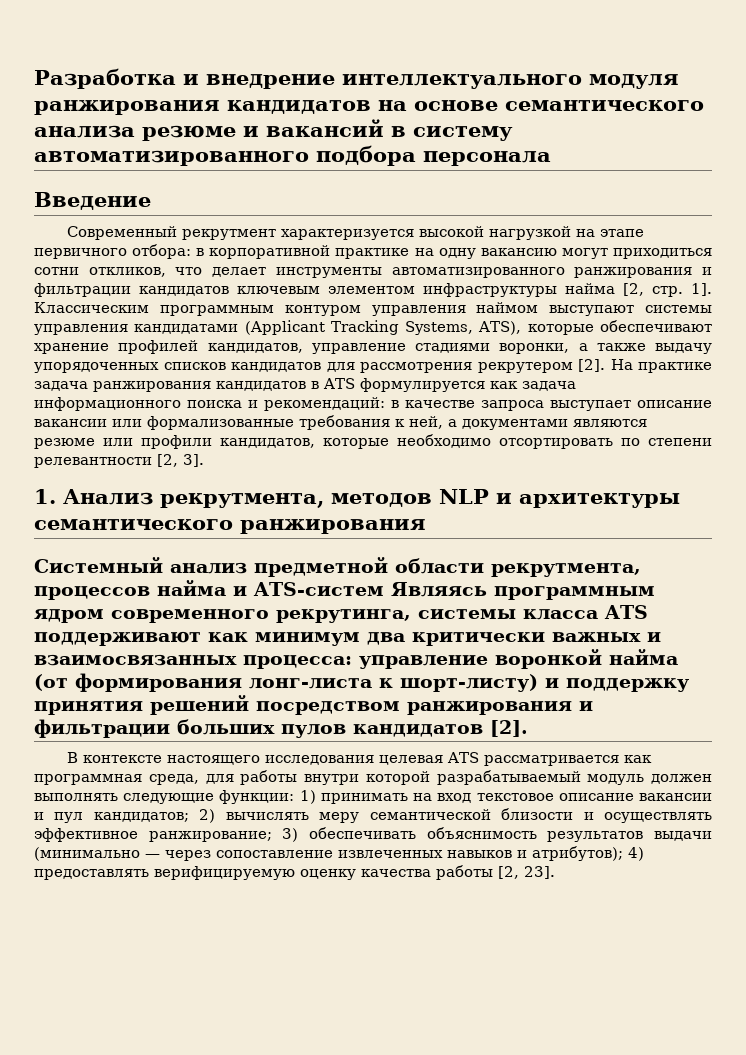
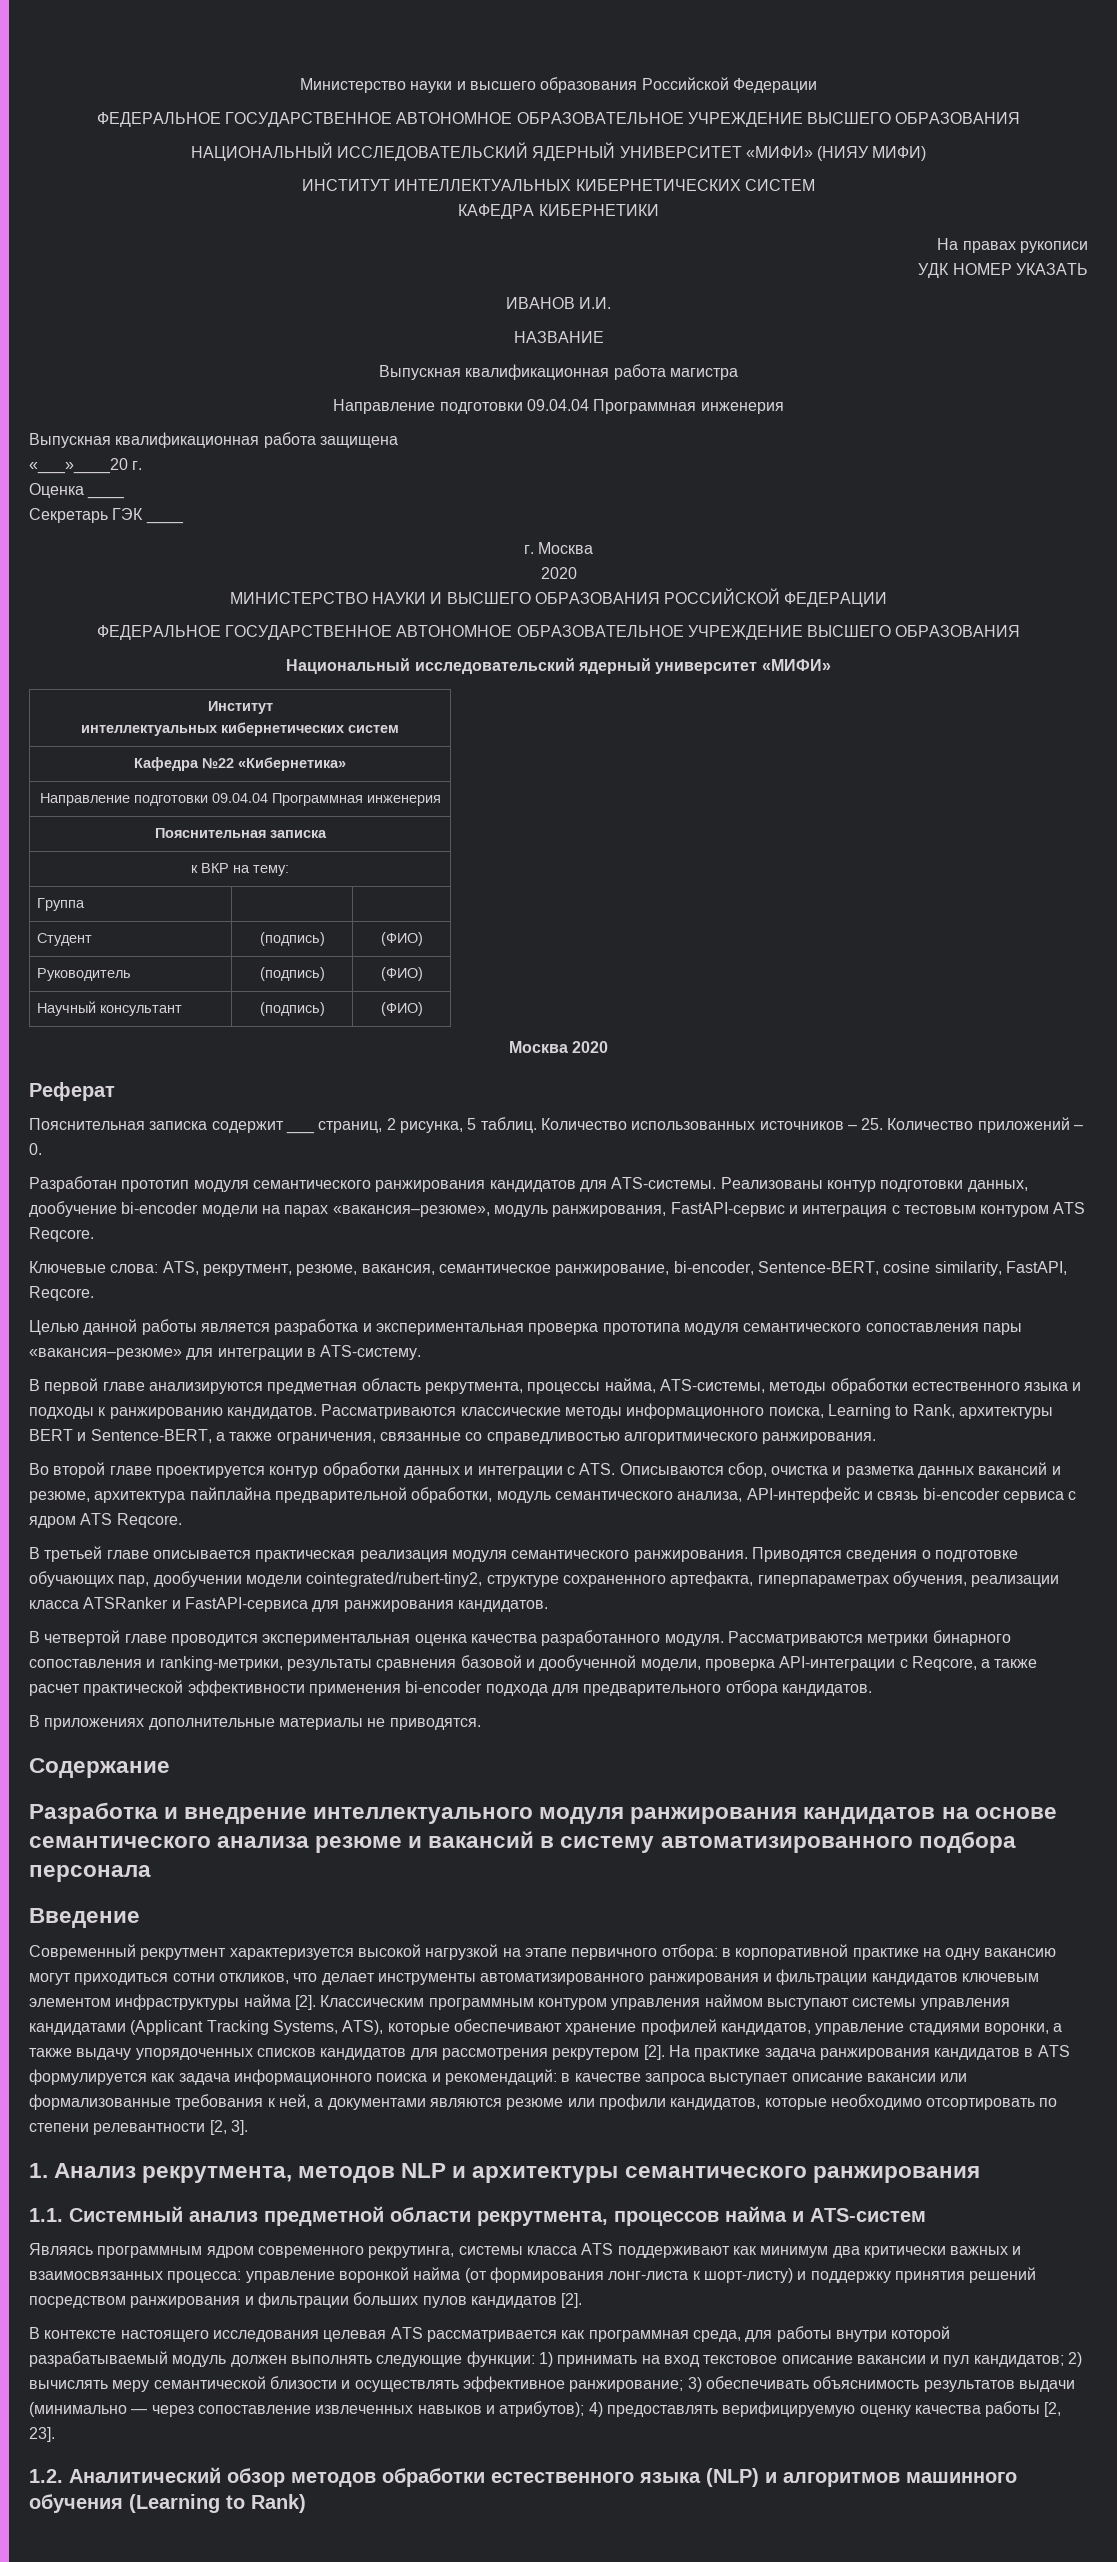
+ Министерство науки и высшего образования Российской Федерации
+ ФЕДЕРАЛЬНОЕ ГОСУДАРСТВЕННОЕ АВТОНОМНОЕ ОБРАЗОВАТЕЛЬНОЕ УЧРЕЖДЕНИЕ ВЫСШЕГО ОБРАЗОВАНИЯ
+ НАЦИОНАЛЬНЫЙ ИССЛЕДОВАТЕЛЬСКИЙ ЯДЕРНЫЙ УНИВЕРСИТЕТ «МИФИ» (НИЯУ МИФИ)
+ ИНСТИТУТ ИНТЕЛЛЕКТУАЛЬНЫХ КИБЕРНЕТИЧЕСКИХ СИСТЕМ
+ КАФЕДРА КИБЕРНЕТИКИ
+ На правах рукописи
+ УДК НОМЕР УКАЗАТЬ
+ ИВАНОВ И.И.
+ НАЗВАНИЕ
+ Выпускная квалификационная работа магистра
+ Направление подготовки 09.04.04 Программная инженерия
+ Выпускная квалификационная работа защищена
+ «___»____20 г.
+ Оценка ____
+ Секретарь ГЭК ____
+ г. Москва
+ 2020
+ МИНИСТЕРСТВО НАУКИ И ВЫСШЕГО ОБРАЗОВАНИЯ РОССИЙСКОЙ ФЕДЕРАЦИИ
+ ФЕДЕРАЛЬНОЕ ГОСУДАРСТВЕННОЕ АВТОНОМНОЕ ОБРАЗОВАТЕЛЬНОЕ УЧРЕЖДЕНИЕ ВЫСШЕГО ОБРАЗОВАНИЯ
+ Национальный исследовательский ядерный университет «МИФИ»
+ Институт
+ интеллектуальных кибернетических систем
+ Кафедра №22 «Кибернетика»
+ Направление подготовки 09.04.04 Программная инженерия
+ Пояснительная записка
+ к ВКР на тему:
+ Группа | |
+ Студент | (подпись) | (ФИО)
+ Руководитель | (подпись) | (ФИО)
+ Научный консультант | (подпись) | (ФИО)
+ Москва 2020
+ Реферат
+ Пояснительная записка содержит ___ страниц, 2 рисунка, 5 таблиц. Количество использованных источников – 25. Количество приложений – 0.
+ Разработан прототип модуля семантического ранжирования кандидатов для ATS-системы. Реализованы контур подготовки данных, дообучение bi-encoder модели на парах «вакансия–резюме», модуль ранжирования, FastAPI-сервис и интеграция с тестовым контуром ATS Reqcore.
+ Ключевые слова: ATS, рекрутмент, резюме, вакансия, семантическое ранжирование, bi-encoder, Sentence-BERT, cosine similarity, FastAPI, Reqcore.
+ Целью данной работы является разработка и экспериментальная проверка прототипа модуля семантического сопоставления пары «вакансия–резюме» для интеграции в ATS-систему.
+ В первой главе анализируются предметная область рекрутмента, процессы найма, ATS-системы, методы обработки естественного языка и подходы к ранжированию кандидатов. Рассматриваются классические методы информационного поиска, Learning to Rank, архитектуры BERT и Sentence-BERT, а также ограничения, связанные со справедливостью алгоритмического ранжирования.
+ Во второй главе проектируется контур обработки данных и интеграции с ATS. Описываются сбор, очистка и разметка данных вакансий и резюме, архитектура пайплайна предварительной обработки, модуль семантического анализа, API-интерфейс и связь bi-encoder сервиса с ядром ATS Reqcore.
+ В третьей главе описывается практическая реализация модуля семантического ранжирования. Приводятся сведения о подготовке обучающих пар, дообучении модели cointegrated/rubert-tiny2, структуре сохраненного артефакта, гиперпараметрах обучения, реализации класса ATSRanker и FastAPI-сервиса для ранжирования кандидатов.
+ В четвертой главе проводится экспериментальная оценка качества разработанного модуля. Рассматриваются метрики бинарного сопоставления и ranking-метрики, результаты сравнения базовой и дообученной модели, проверка API-интеграции с Reqcore, а также расчет практической эффективности применения bi-encoder подхода для предварительного отбора кандидатов.
+ В приложениях дополнительные материалы не приводятся.
+ Содержание
- Современный рекрутмент характеризуется высокой нагрузкой на этапе первичного отбора: в корпоративной практике на одну вакансию могут приходиться сотни откликов, что делает инструменты автоматизированного ранжирования и фильтрации кандидатов ключевым элементом инфраструктуры найма [2, стр. 1].
+ Современный рекрутмент характеризуется высокой нагрузкой на этапе первичного отбора: в корпоративной практике на одну вакансию могут приходиться сотни откликов, что делает инструменты автоматизированного ранжирования и фильтрации кандидатов ключевым элементом инфраструктуры найма [2].
- Системный анализ предметной области рекрутмента, процессов найма и ATS-систем Являясь программным ядром современного рекрутинга, системы класса ATS поддерживают как минимум два критически важных и взаимосвязанных процесса: управление воронкой найма (от формирования лонг-листа к шорт-листу) и поддержку принятия решений посредством ранжирования и фильтрации больших пулов кандидатов [2].
+ 1.1. Системный анализ предметной области рекрутмента, процессов найма и ATS-систем
+ Являясь программным ядром современного рекрутинга, системы класса ATS поддерживают как минимум два критически важных и взаимосвязанных процесса: управление воронкой найма (от формирования лонг-листа к шорт-листу) и поддержку принятия решений посредством ранжирования и фильтрации больших пулов кандидатов [2].
+ 1.2. Аналитический обзор методов обработки естественного языка (NLP) и алгоритмов машинного обучения (Learning to Rank)

